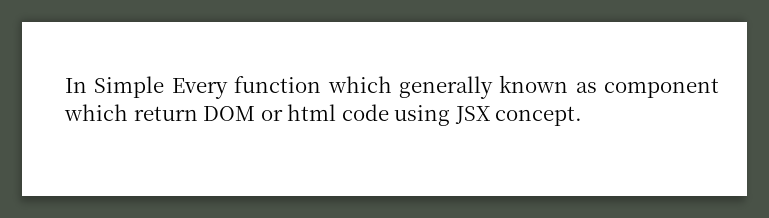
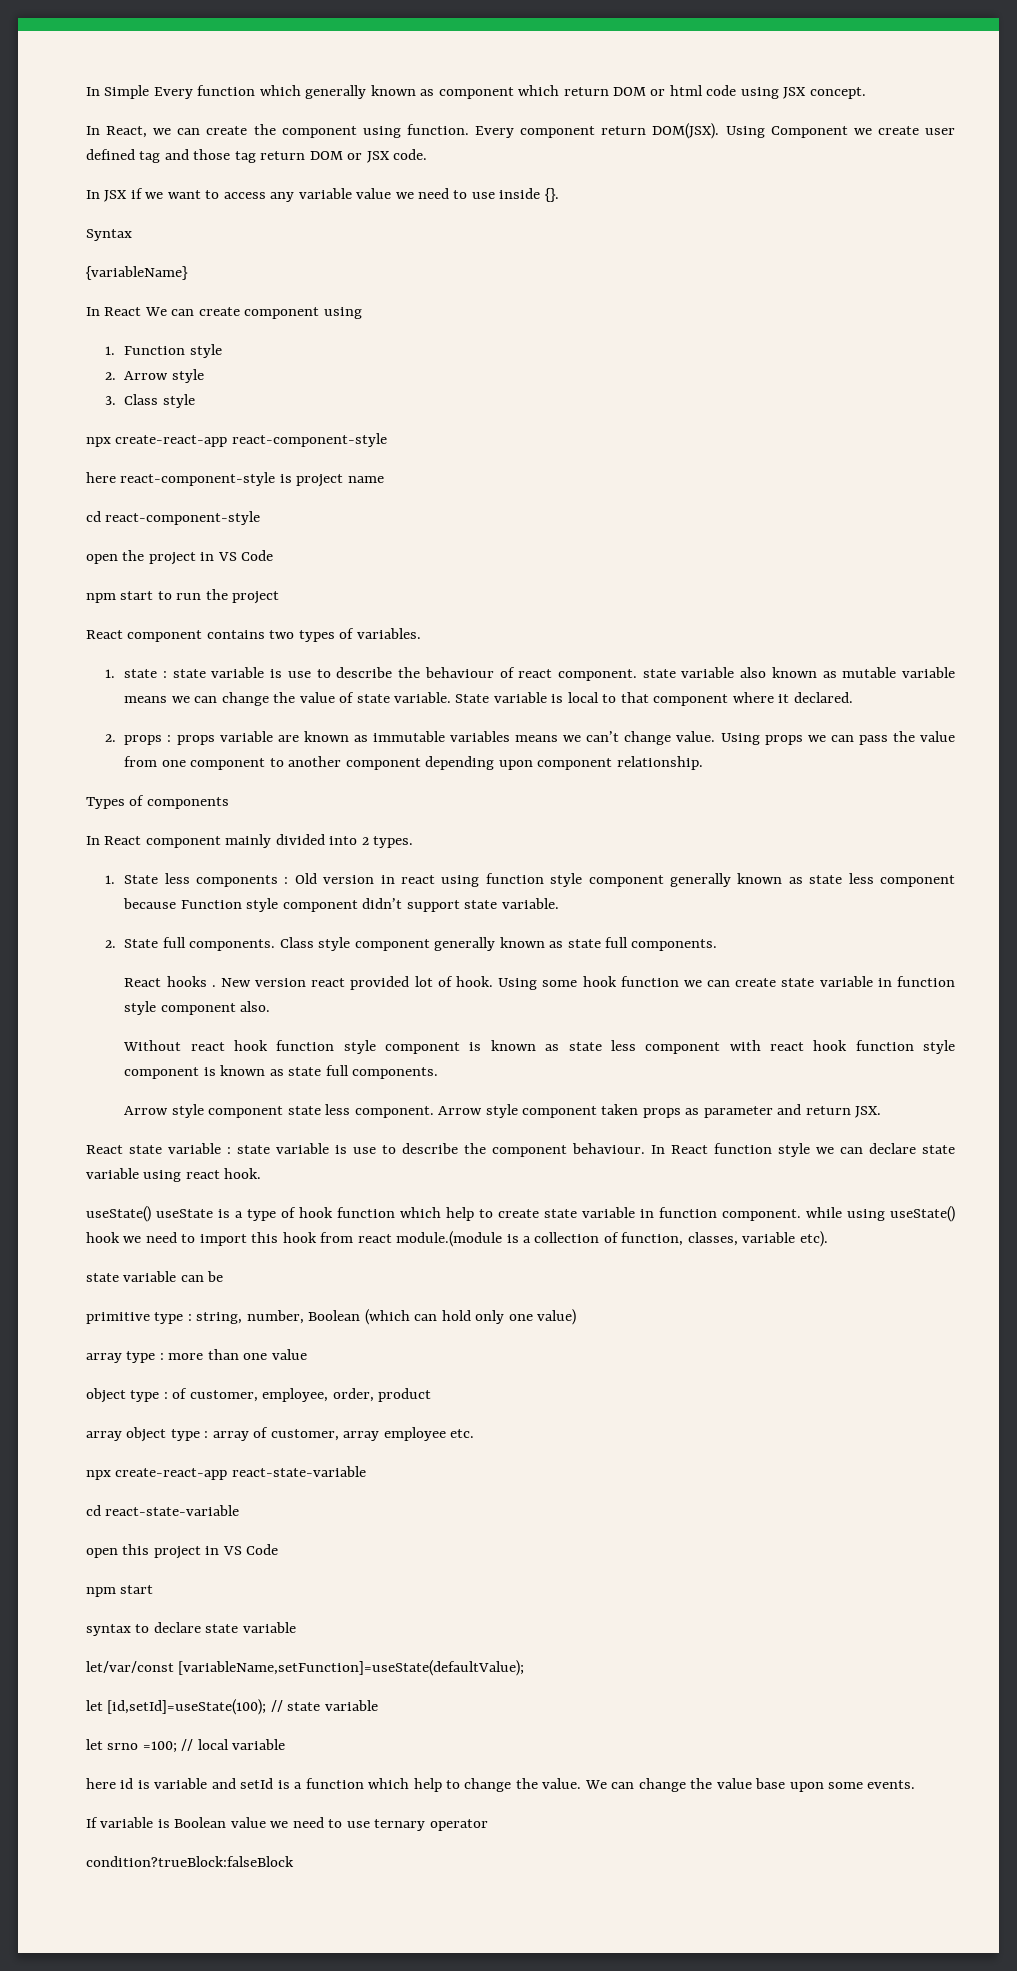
+ In React, we can create the component using function. Every component return DOM(JSX). Using Component we create user defined tag and those tag return DOM or JSX code.
+ In JSX if we want to access any variable value we need to use inside {}.
+ Syntax
+ {variableName}
+ In React We can create component using
+ 1. Function style
+ 2. Arrow style
+ 3. Class style
+ npx create-react-app react-component-style
+ here react-component-style is project name
+ cd react-component-style
+ open the project in VS Code
+ npm start to run the project
+ React component contains two types of variables.
+ 1. state : state variable is use to describe the behaviour of react component. state variable also known as mutable variable means we can change the value of state variable. State variable is local to that component where it declared.
+ 2. props : props variable are known as immutable variables means we can’t change value. Using props we can pass the value from one component to another component depending upon component relationship.
+ Types of components
+ In React component mainly divided into 2 types.
+ 1. State less components : Old version in react using function style component generally known as state less component because Function style component didn’t support state variable.
+ 2. State full components. Class style component generally known as state full components.
+ React hooks . New version react provided lot of hook. Using some hook function we can create state variable in function style component also.
+ Without react hook function style component is known as state less component with react hook function style component is known as state full components.
+ Arrow style component state less component. Arrow style component taken props as parameter and return JSX.
+ React state variable : state variable is use to describe the component behaviour. In React function style we can declare state variable using react hook.
+ useState() useState is a type of hook function which help to create state variable in function component. while using useState() hook we need to import this hook from react module.(module is a collection of function, classes, variable etc).
+ state variable can be
+ primitive type : string, number, Boolean (which can hold only one value)
+ array type : more than one value
+ object type : of customer, employee, order, product
+ array object type : array of customer, array employee etc.
+ npx create-react-app react-state-variable
+ cd react-state-variable
+ open this project in VS Code
+ npm start
+ syntax to declare state variable
+ let/var/const [variableName,setFunction]=useState(defaultValue);
+ let [id,setId]=useState(100); // state variable
+ let srno =100; // local variable
+ here id is variable and setId is a function which help to change the value. We can change the value base upon some events.
+ If variable is Boolean value we need to use ternary operator
+ condition?trueBlock:falseBlock

